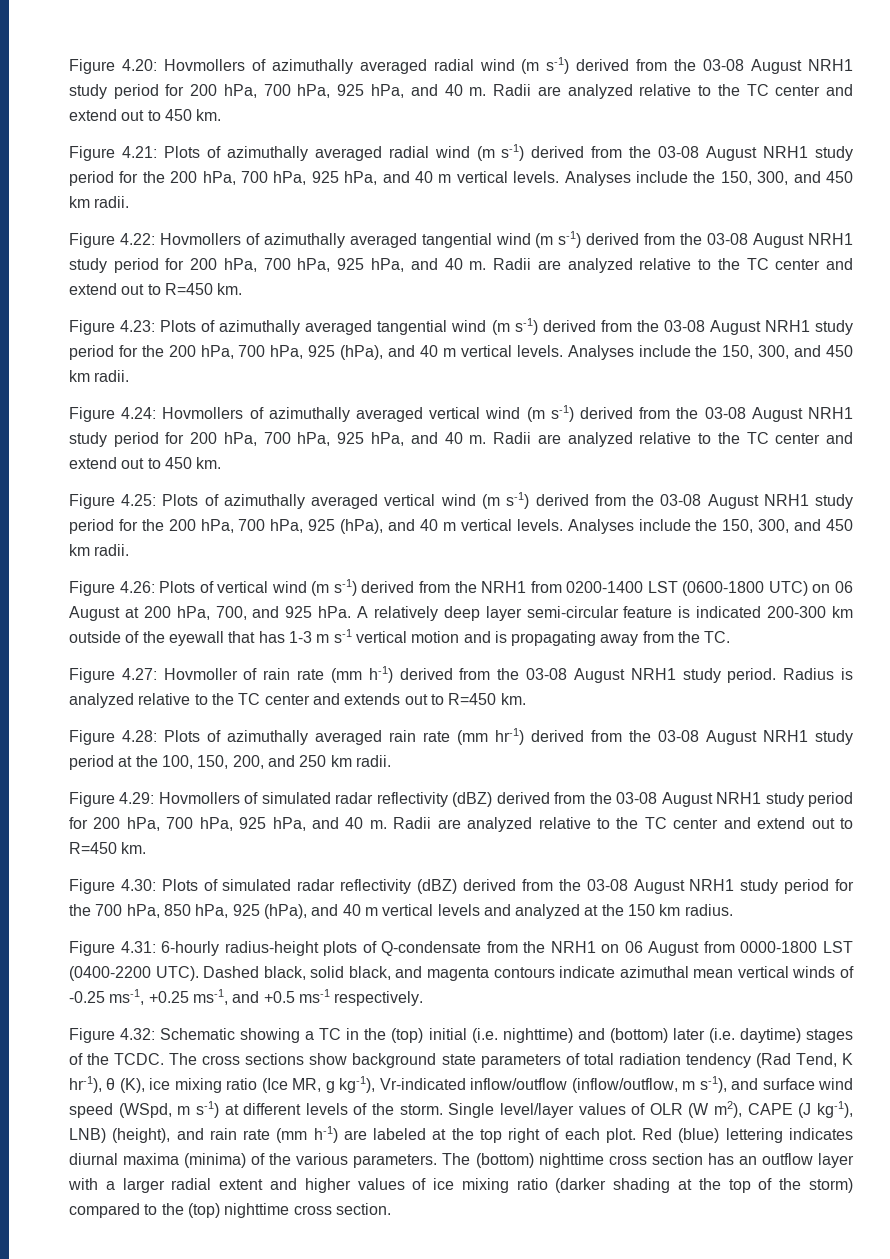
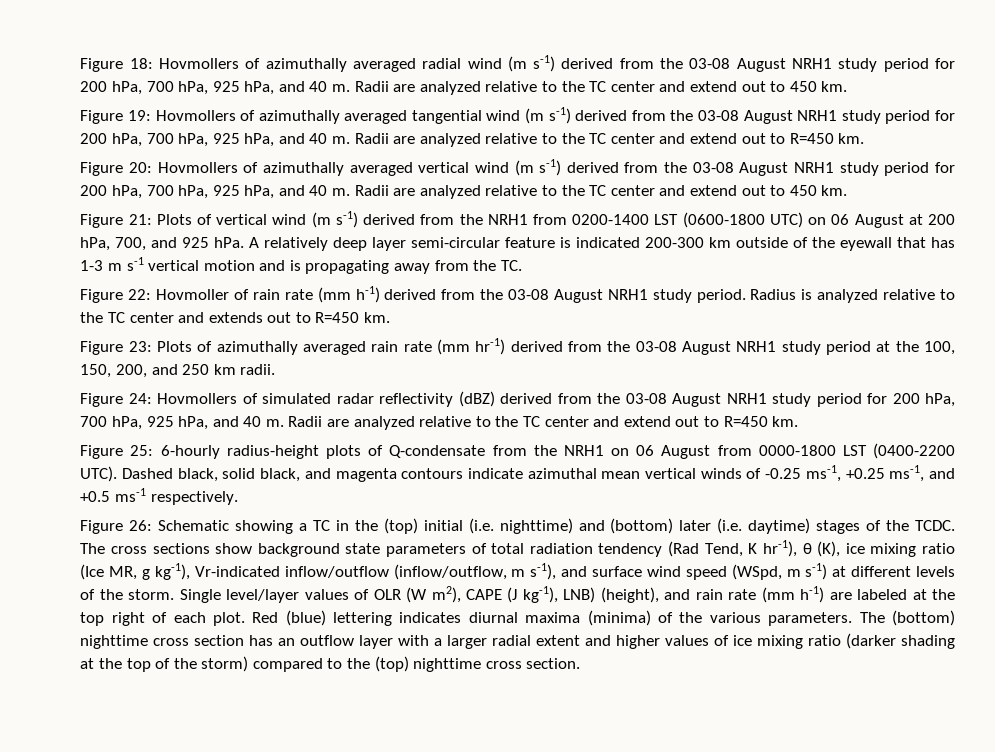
- Figure 4.20: Hovmollers of azimuthally averaged radial wind (m s-1) derived from the 03-08 August NRH1 study period for 200 hPa, 700 hPa, 925 hPa, and 40 m.
+ Figure 18: Hovmollers of azimuthally averaged radial wind (m s-1) derived from the 03-08 August NRH1 study period for 200 hPa, 700 hPa, 925 hPa, and 40 m.
- Figure 4.21: Plots of azimuthally averaged radial wind (m s-1) derived from the 03-08 August NRH1 study period for the 200 hPa, 700 hPa, 925 hPa, and 40 m vertical levels. Analyses include the 150, 300, and 450 km radii.
- Figure 4.22: Hovmollers of azimuthally averaged tangential wind (m s-1) derived from the 03-08 August NRH1 study period for 200 hPa, 700 hPa, 925 hPa, and 40 m.
+ Figure 19: Hovmollers of azimuthally averaged tangential wind (m s-1) derived from the 03-08 August NRH1 study period for 200 hPa, 700 hPa, 925 hPa, and 40 m.
- Figure 4.23: Plots of azimuthally averaged tangential wind (m s-1) derived from the 03-08 August NRH1 study period for the 200 hPa, 700 hPa, 925 (hPa), and 40 m vertical levels. Analyses include the 150, 300, and 450 km radii.
- Figure 4.24: Hovmollers of azimuthally averaged vertical wind (m s-1) derived from the 03-08 August NRH1 study period for 200 hPa, 700 hPa, 925 hPa, and 40 m.
+ Figure 20: Hovmollers of azimuthally averaged vertical wind (m s-1) derived from the 03-08 August NRH1 study period for 200 hPa, 700 hPa, 925 hPa, and 40 m.
- Figure 4.25: Plots of azimuthally averaged vertical wind (m s-1) derived from the 03-08 August NRH1 study period for the 200 hPa, 700 hPa, 925 (hPa), and 40 m vertical levels. Analyses include the 150, 300, and 450 km radii.
- Figure 4.26: Plots of vertical wind (m s-1) derived from the NRH1 from 0200-1400 LST (0600-1800 UTC) on 06 August at 200 hPa, 700, and 925 hPa.
+ Figure 21: Plots of vertical wind (m s-1) derived from the NRH1 from 0200-1400 LST (0600-1800 UTC) on 06 August at 200 hPa, 700, and 925 hPa.
- Figure 4.27: Hovmoller of rain rate (mm h-1) derived from the 03-08 August NRH1 study period.
+ Figure 22: Hovmoller of rain rate (mm h-1) derived from the 03-08 August NRH1 study period.
- Figure 4.28: Plots of azimuthally averaged rain rate (mm hr-1) derived from the 03-08 August NRH1 study period at the 100, 150, 200, and 250 km radii.
+ Figure 23: Plots of azimuthally averaged rain rate (mm hr-1) derived from the 03-08 August NRH1 study period at the 100, 150, 200, and 250 km radii.
- Figure 4.29: Hovmollers of simulated radar reflectivity (dBZ) derived from the 03-08 August NRH1 study period for 200 hPa, 700 hPa, 925 hPa, and 40 m.
+ Figure 24: Hovmollers of simulated radar reflectivity (dBZ) derived from the 03-08 August NRH1 study period for 200 hPa, 700 hPa, 925 hPa, and 40 m.
- Figure 4.30: Plots of simulated radar reflectivity (dBZ) derived from the 03-08 August NRH1 study period for the 700 hPa, 850 hPa, 925 (hPa), and 40 m vertical levels and analyzed at the 150 km radius.
- Figure 4.31: 6-hourly radius-height plots of Q-condensate from the NRH1 on 06 August from 0000-1800 LST (0400-2200 UTC).
+ Figure 25: 6-hourly radius-height plots of Q-condensate from the NRH1 on 06 August from 0000-1800 LST (0400-2200 UTC).
- Figure 4.32: Schematic showing a TC in the (top) initial (i.e. nighttime) and (bottom) later (i.e. daytime) stages of the TCDC.
+ Figure 26: Schematic showing a TC in the (top) initial (i.e. nighttime) and (bottom) later (i.e. daytime) stages of the TCDC.

